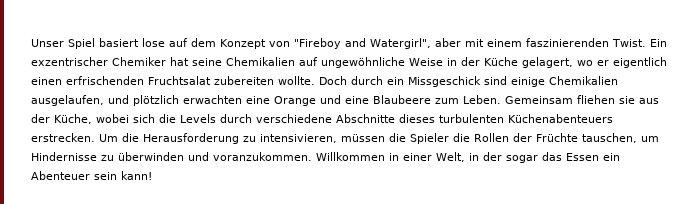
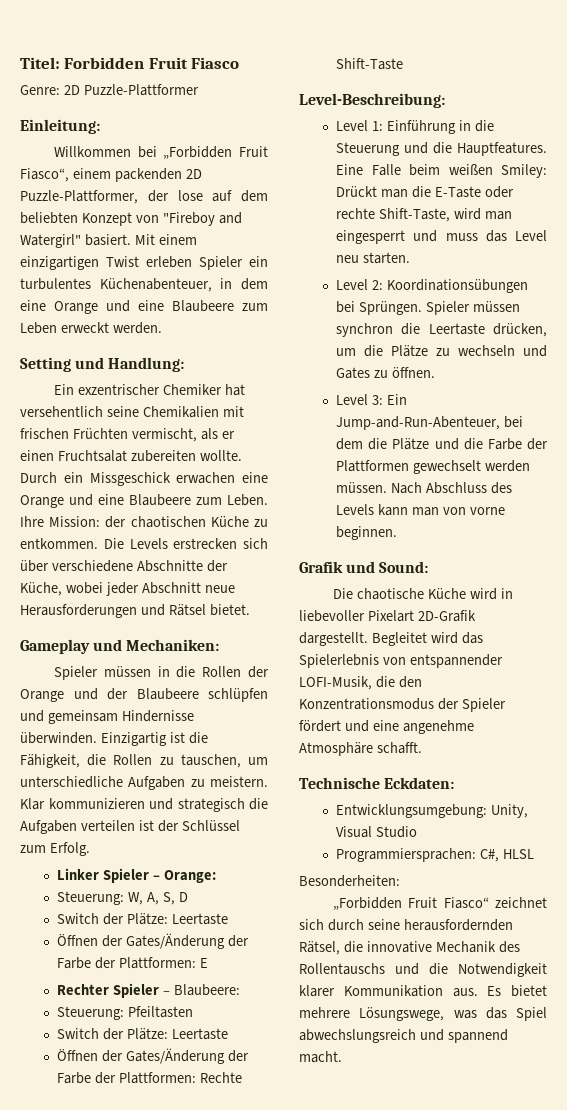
- Unser Spiel basiert lose auf dem Konzept von "Fireboy and Watergirl", aber mit einem faszinierenden Twist. Ein exzentrischer Chemiker hat seine Chemikalien auf ungewöhnliche Weise in der Küche gelagert, wo er eigentlich einen erfrischenden Fruchtsalat zubereiten wollte. Doch durch ein Missgeschick sind einige Chemikalien ausgelaufen, und plötzlich erwachten eine Orange und eine Blaubeere zum Leben.
+ Titel: Forbidden Fruit Fiasco
+ Genre: 2D Puzzle-Plattformer
+ Einleitung:
+ Willkommen bei „Forbidden Fruit Fiasco“, einem packenden 2D Puzzle-Plattformer, der lose auf dem beliebten Konzept von "Fireboy and Watergirl" basiert. Mit einem einzigartigen Twist erleben Spieler ein turbulentes Küchenabenteuer, in dem eine Orange und eine Blaubeere zum Leben erweckt werden.
+ Setting und Handlung:
+ Ein exzentrischer Chemiker hat versehentlich seine Chemikalien mit frischen Früchten vermischt, als er einen Fruchtsalat zubereiten wollte. Durch ein Missgeschick erwachen eine Orange und eine Blaubeere zum Leben.
- Gemeinsam fliehen sie aus der Küche, wobei sich die Levels durch verschiedene Abschnitte dieses turbulenten Küchenabenteuers erstrecken. Um die Herausforderung zu intensivieren, müssen die Spieler die Rollen der Früchte tauschen, um Hindernisse zu überwinden und voranzukommen. Willkommen in einer Welt, in der sogar das Essen ein Abenteuer sein kann!
+ Ihre Mission: der chaotischen Küche zu entkommen. Die Levels erstrecken sich über verschiedene Abschnitte der Küche, wobei jeder Abschnitt neue Herausforderungen und Rätsel bietet.
+ Gameplay und Mechaniken:
+ Spieler müssen in die Rollen der Orange und der Blaubeere schlüpfen und gemeinsam Hindernisse überwinden. Einzigartig ist die Fähigkeit, die Rollen zu tauschen, um unterschiedliche Aufgaben zu meistern. Klar kommunizieren und strategisch die Aufgaben verteilen ist der Schlüssel zum Erfolg.
+ Linker Spieler – Orange:
+ Steuerung: W, A, S, D
+ Switch der Plätze: Leertaste
+ Öffnen der Gates/Änderung der Farbe der Plattformen: E
+ Rechter Spieler – Blaubeere:
+ Steuerung: Pfeiltasten
+ Switch der Plätze: Leertaste
+ Öffnen der Gates/Änderung der Farbe der Plattformen: Rechte Shift-Taste
+ Level-Beschreibung:
+ Level 1: Einführung in die Steuerung und die Hauptfeatures. Eine Falle beim weißen Smiley: Drückt man die E-Taste oder rechte Shift-Taste, wird man eingesperrt und muss das Level neu starten.
+ Level 2: Koordinationsübungen bei Sprüngen. Spieler müssen synchron die Leertaste drücken, um die Plätze zu wechseln und Gates zu öffnen.
+ Level 3: Ein Jump-and-Run-Abenteuer, bei dem die Plätze und die Farbe der Plattformen gewechselt werden müssen. Nach Abschluss des Levels kann man von vorne beginnen.
+ Grafik und Sound:
+ Die chaotische Küche wird in liebevoller Pixelart 2D-Grafik dargestellt. Begleitet wird das Spielerlebnis von entspannender LOFI-Musik, die den Konzentrationsmodus der Spieler fördert und eine angenehme Atmosphäre schafft.
+ Technische Eckdaten:
+ Entwicklungsumgebung: Unity, Visual Studio
+ Programmiersprachen: C#, HLSL
+ Besonderheiten:
+ „Forbidden Fruit Fiasco“ zeichnet sich durch seine herausfordernden Rätsel, die innovative Mechanik des Rollentauschs und die Notwendigkeit klarer Kommunikation aus. Es bietet mehrere Lösungswege, was das Spiel abwechslungsreich und spannend macht.

